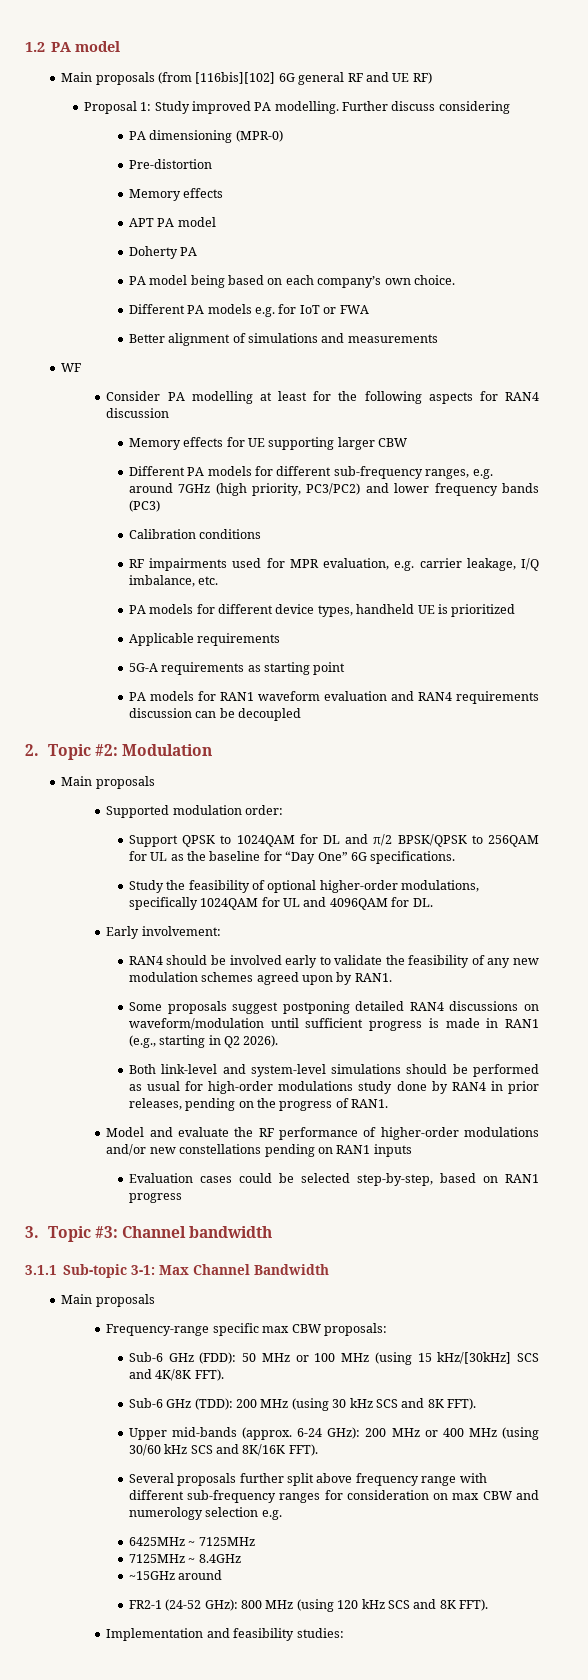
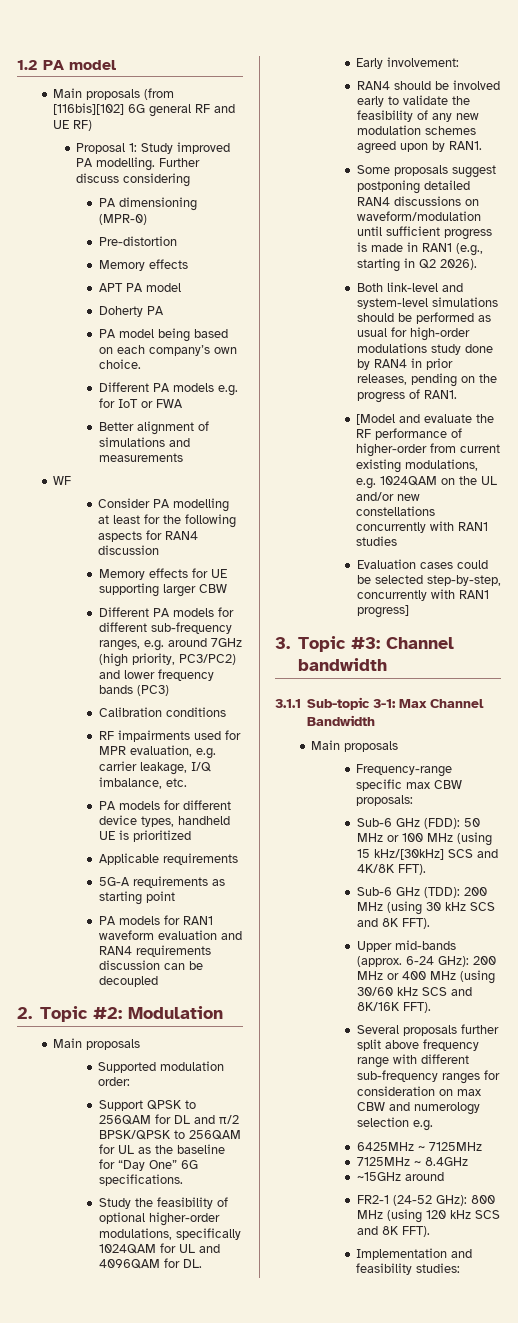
- Support QPSK to 1024QAM for DL and π/2 BPSK/QPSK to 256QAM for UL as the baseline for “Day One” 6G specifications.
+ Support QPSK to 256QAM for DL and π/2 BPSK/QPSK to 256QAM for UL as the baseline for “Day One” 6G specifications.
- Model and evaluate the RF performance of higher-order modulations and/or new constellations pending on RAN1 inputs
+ [Model and evaluate the RF performance of higher-order from current existing modulations, e.g. 1024QAM on the UL and/or new constellations concurrently with RAN1 studies
- Evaluation cases could be selected step-by-step, based on RAN1 progress
+ Evaluation cases could be selected step-by-step, concurrently with RAN1 progress]

